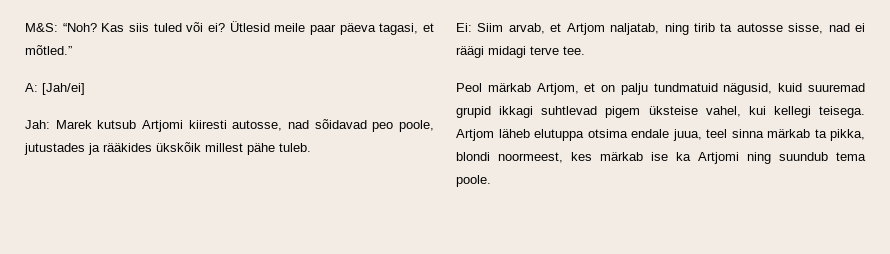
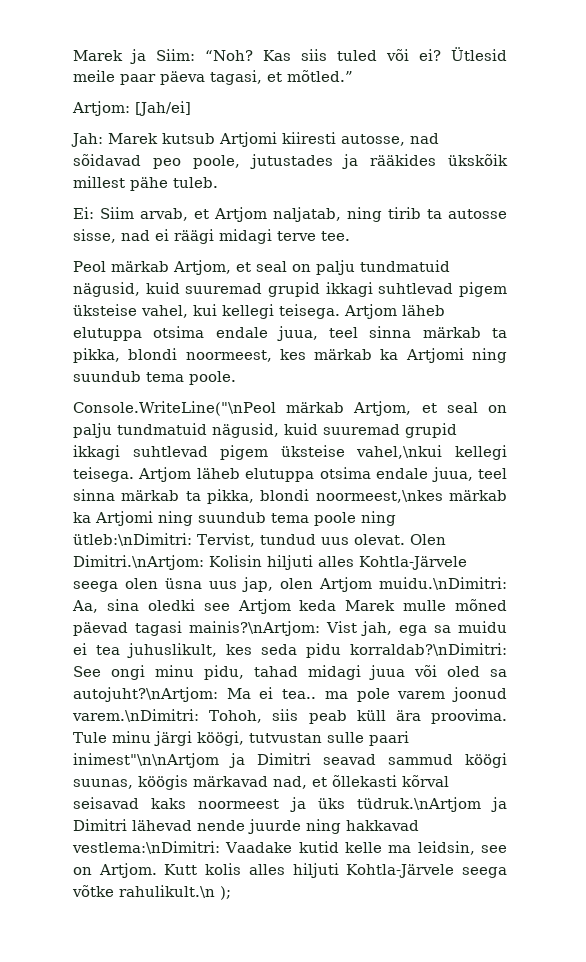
- M&S: “Noh?
+ Marek ja Siim: “Noh?
- A: [Jah/ei]
+ Artjom: [Jah/ei]
- Peol märkab Artjom, et on palju tundmatuid nägusid, kuid suuremad grupid ikkagi suhtlevad pigem üksteise vahel, kui kellegi teisega.
+ Peol märkab Artjom, et seal on palju tundmatuid nägusid, kuid suuremad grupid ikkagi suhtlevad pigem üksteise vahel, kui kellegi teisega.
- Artjom läheb elutuppa otsima endale juua, teel sinna märkab ta pikka, blondi noormeest, kes märkab ise ka Artjomi ning suundub tema poole.
+ Artjom läheb elutuppa otsima endale juua, teel sinna märkab ta pikka, blondi noormeest, kes märkab ka Artjomi ning suundub tema poole.
+ Console.WriteLine("\nPeol märkab Artjom, et seal on palju tundmatuid nägusid, kuid suuremad grupid ikkagi suhtlevad pigem üksteise vahel,\nkui kellegi teisega. Artjom läheb elutuppa otsima endale juua, teel sinna märkab ta pikka, blondi noormeest,\nkes märkab ka Artjomi ning suundub tema poole ning ütleb:\nDimitri: Tervist, tundud uus olevat. Olen Dimitri.\nArtjom: Kolisin hiljuti alles Kohtla-Järvele seega olen üsna uus jap, olen Artjom muidu.\nDimitri: Aa, sina oledki see Artjom keda Marek mulle mõned päevad tagasi mainis?\nArtjom: Vist jah, ega sa muidu ei tea juhuslikult, kes seda pidu korraldab?\nDimitri: See ongi minu pidu, tahad midagi juua või oled sa autojuht?\nArtjom: Ma ei tea.. ma pole varem joonud varem.\nDimitri: Tohoh, siis peab küll ära proovima. Tule minu järgi köögi, tutvustan sulle paari inimest"\n\nArtjom ja Dimitri seavad sammud köögi suunas, köögis märkavad nad, et õllekasti kõrval seisavad kaks noormeest ja üks tüdruk.\nArtjom ja Dimitri lähevad nende juurde ning hakkavad vestlema:\nDimitri: Vaadake kutid kelle ma leidsin, see on Artjom. Kutt kolis alles hiljuti Kohtla-Järvele seega võtke rahulikult.\n );

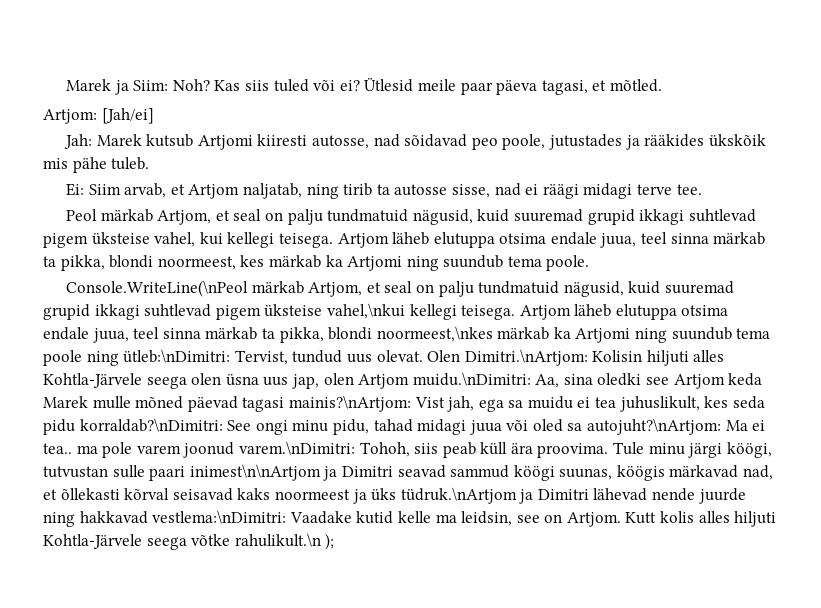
- Marek ja Siim: “Noh?
+ Marek ja Siim: Noh?
- Ütlesid meile paar päeva tagasi, et mõtled.”
+ Ütlesid meile paar päeva tagasi, et mõtled.
- Jah: Marek kutsub Artjomi kiiresti autosse, nad sõidavad peo poole, jutustades ja rääkides ükskõik millest pähe tuleb.
+ Jah: Marek kutsub Artjomi kiiresti autosse, nad sõidavad peo poole, jutustades ja rääkides ükskõik mis pähe tuleb.
- Console.WriteLine("\nPeol märkab Artjom, et seal on palju tundmatuid nägusid, kuid suuremad grupid ikkagi suhtlevad pigem üksteise vahel,\nkui kellegi teisega.
+ Console.WriteLine(\nPeol märkab Artjom, et seal on palju tundmatuid nägusid, kuid suuremad grupid ikkagi suhtlevad pigem üksteise vahel,\nkui kellegi teisega.
- Tule minu järgi köögi, tutvustan sulle paari inimest"\n\nArtjom ja Dimitri seavad sammud köögi suunas, köögis märkavad nad, et õllekasti kõrval seisavad kaks noormeest ja üks tüdruk.\nArtjom ja Dimitri lähevad nende juurde ning hakkavad vestlema:\nDimitri: Vaadake kutid kelle ma leidsin, see on Artjom.
+ Tule minu järgi köögi, tutvustan sulle paari inimest\n\nArtjom ja Dimitri seavad sammud köögi suunas, köögis märkavad nad, et õllekasti kõrval seisavad kaks noormeest ja üks tüdruk.\nArtjom ja Dimitri lähevad nende juurde ning hakkavad vestlema:\nDimitri: Vaadake kutid kelle ma leidsin, see on Artjom.

